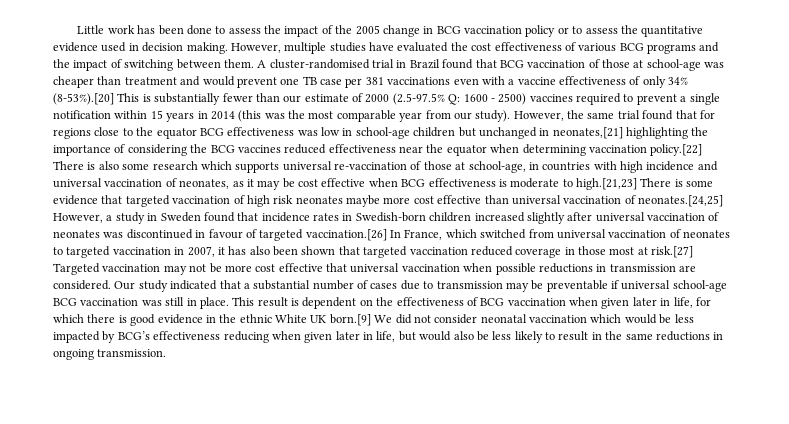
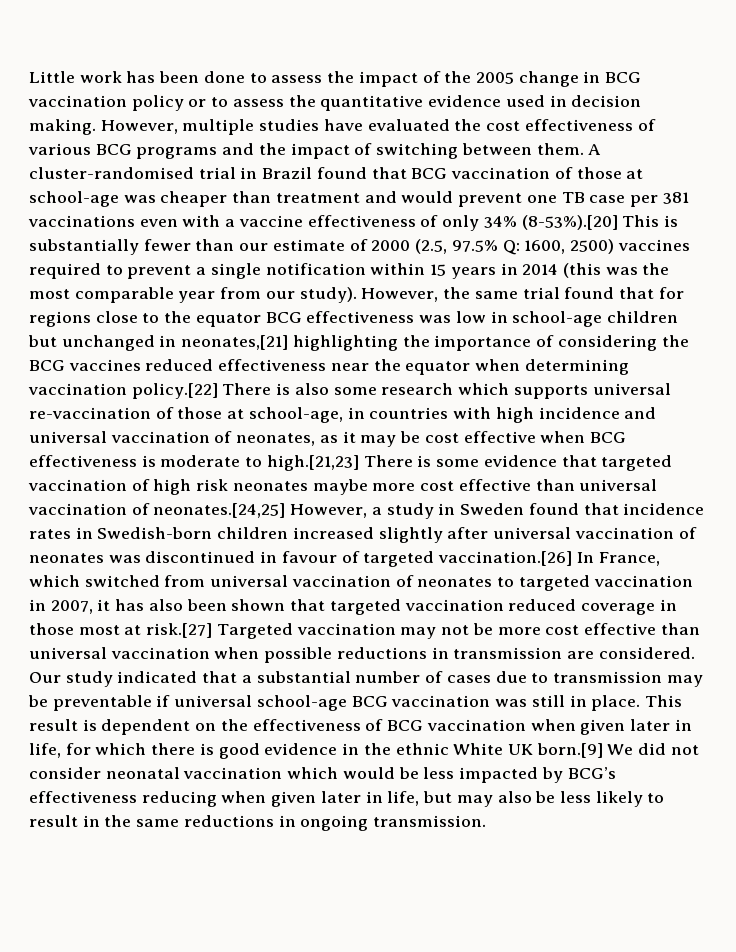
- A cluster-randomised trial in Brazil found that BCG vaccination of those at school-age was cheaper than treatment and would prevent one TB case per 381 vaccinations even with a vaccine effectiveness of only 34% (8-53%).[20] This is substantially fewer than our estimate of 2000 (2.5-97.5% Q: 1600 - 2500) vaccines required to prevent a single notification within 15 years in 2014 (this was the most comparable year from our study).
+ A cluster-randomised trial in Brazil found that BCG vaccination of those at school-age was cheaper than treatment and would prevent one TB case per 381 vaccinations even with a vaccine effectiveness of only 34% (8-53%).[20] This is substantially fewer than our estimate of 2000 (2.5, 97.5% Q: 1600, 2500) vaccines required to prevent a single notification within 15 years in 2014 (this was the most comparable year from our study).
- However, the same trial found that for regions close to the equator BCG effectiveness was low in school-age children but unchanged in neonates,[21] highlighting the importance of considering the BCG vaccines reduced effectiveness near the equator when determining vaccination policy.[22] There is also some research which supports universal re-vaccination of those at school-age, in countries with high incidence and universal vaccination of neonates, as it may be cost effective when BCG effectiveness is moderate to high.[21,23] There is some evidence that targeted vaccination of high risk neonates maybe more cost effective than universal vaccination of neonates.[24,25] However, a study in Sweden found that incidence rates in Swedish-born children increased slightly after universal vaccination of neonates was discontinued in favour of targeted vaccination.[26] In France, which switched from universal vaccination of neonates to targeted vaccination in 2007, it has also been shown that targeted vaccination reduced coverage in those most at risk.[27] Targeted vaccination may not be more cost effective that universal vaccination when possible reductions in transmission are considered.
+ However, the same trial found that for regions close to the equator BCG effectiveness was low in school-age children but unchanged in neonates,[21] highlighting the importance of considering the BCG vaccines reduced effectiveness near the equator when determining vaccination policy.[22] There is also some research which supports universal re-vaccination of those at school-age, in countries with high incidence and universal vaccination of neonates, as it may be cost effective when BCG effectiveness is moderate to high.[21,23] There is some evidence that targeted vaccination of high risk neonates maybe more cost effective than universal vaccination of neonates.[24,25] However, a study in Sweden found that incidence rates in Swedish-born children increased slightly after universal vaccination of neonates was discontinued in favour of targeted vaccination.[26] In France, which switched from universal vaccination of neonates to targeted vaccination in 2007, it has also been shown that targeted vaccination reduced coverage in those most at risk.[27] Targeted vaccination may not be more cost effective than universal vaccination when possible reductions in transmission are considered.
- This result is dependent on the effectiveness of BCG vaccination when given later in life, for which there is good evidence in the ethnic White UK born.[9] We did not consider neonatal vaccination which would be less impacted by BCG’s effectiveness reducing when given later in life, but would also be less likely to result in the same reductions in ongoing transmission.
+ This result is dependent on the effectiveness of BCG vaccination when given later in life, for which there is good evidence in the ethnic White UK born.[9] We did not consider neonatal vaccination which would be less impacted by BCG’s effectiveness reducing when given later in life, but may also be less likely to result in the same reductions in ongoing transmission.

